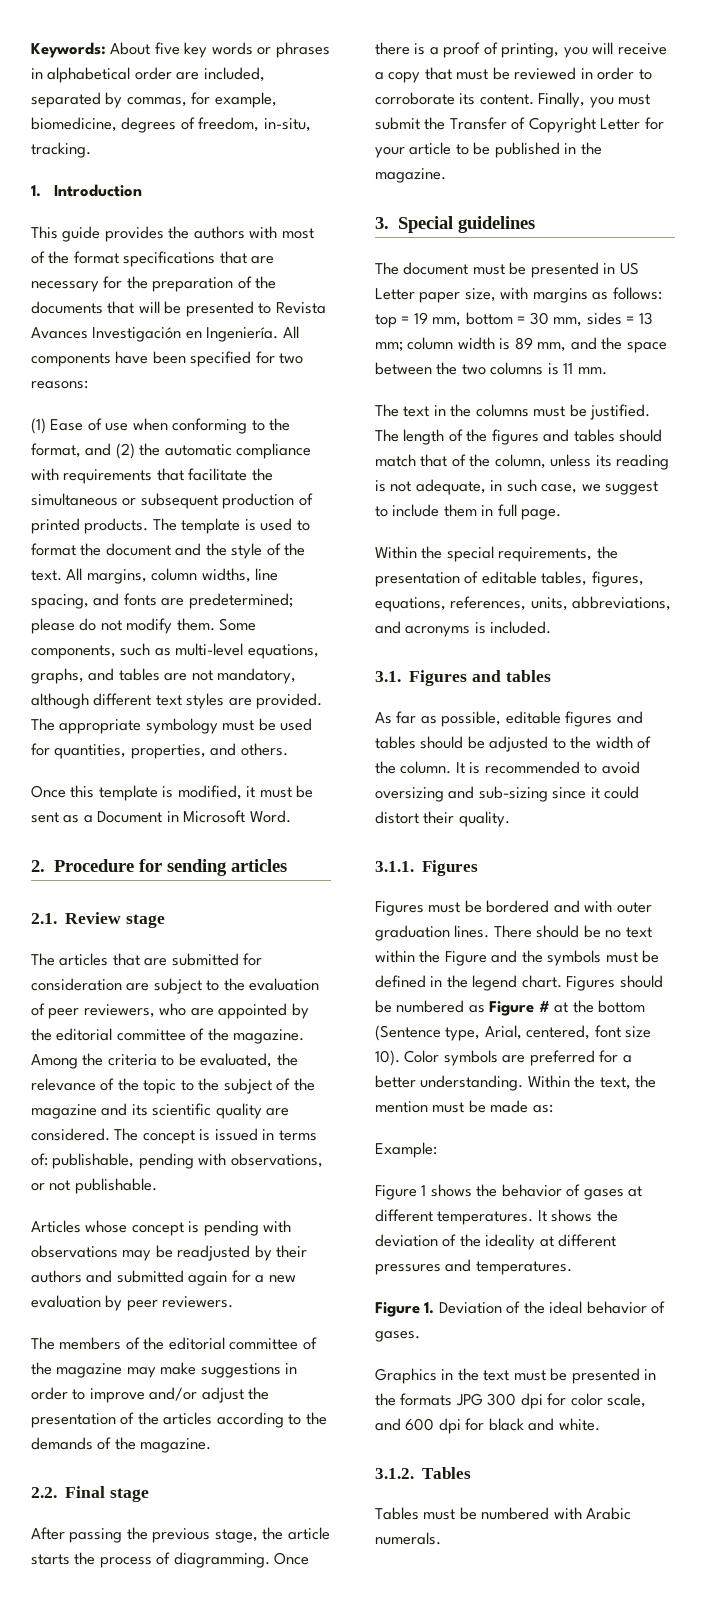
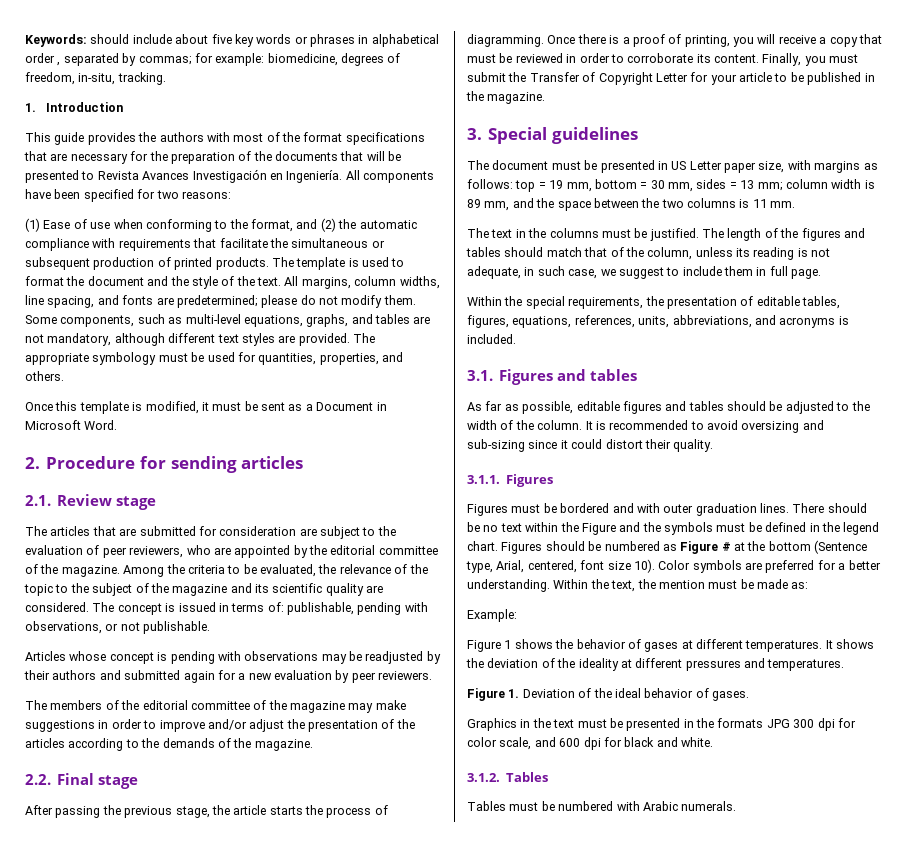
- Keywords: About five key words or phrases in alphabetical order are included, separated by commas, for example, biomedicine, degrees of freedom, in-situ, tracking.
+ Keywords: should include about five key words or phrases in alphabetical order , separated by commas; for example: biomedicine, degrees of freedom, in-situ, tracking.

